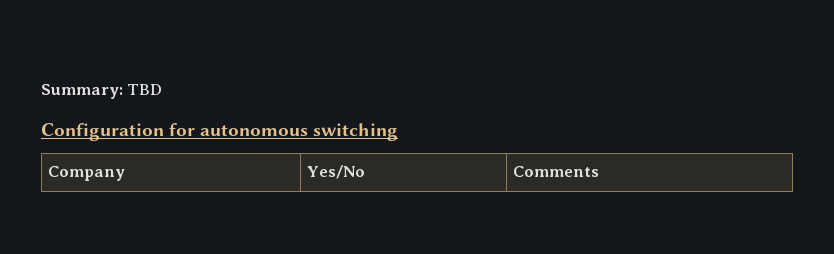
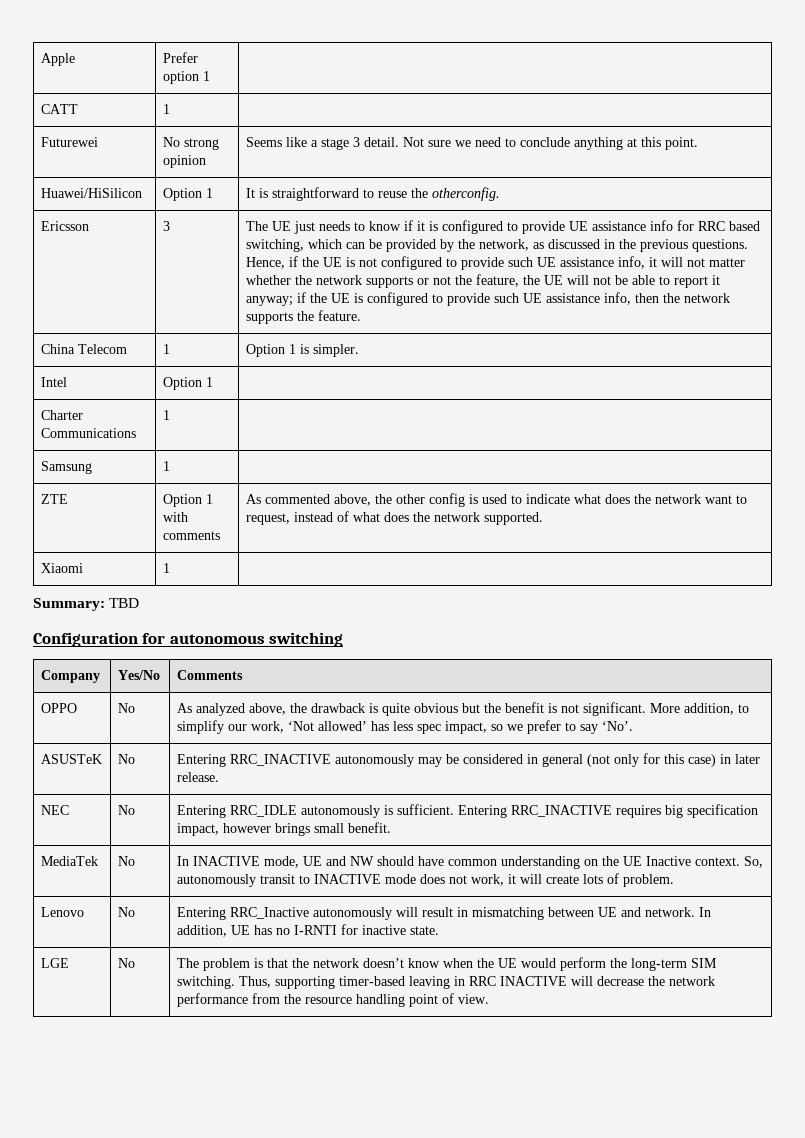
+ Apple | Prefer option 1 |
+ CATT | 1 |
+ Futurewei | No strong opinion | Seems like a stage 3 detail. Not sure we need to conclude anything at this point.
+ Huawei/HiSilicon | Option 1 | It is straightforward to reuse the otherconfig.
+ Ericsson | 3 | The UE just needs to know if it is configured to provide UE assistance info for RRC based switching, which can be provided by the network, as discussed in the previous questions. Hence, if the UE is not configured to provide such UE assistance info, it will not matter whether the network supports or not the feature, the UE will not be able to report it anyway; if the UE is configured to provide such UE assistance info, then the network supports the feature.
+ China Telecom | 1 | Option 1 is simpler.
+ Intel | Option 1 |
+ Charter Communications | 1 |
+ Samsung | 1 |
+ ZTE | Option 1 with comments | As commented above, the other config is used to indicate what does the network want to request, instead of what does the network supported.
+ Xiaomi | 1 |
+ OPPO | No | As analyzed above, the drawback is quite obvious but the benefit is not significant. More addition, to simplify our work, ‘Not allowed’ has less spec impact, so we prefer to say ‘No’.
+ ASUSTeK | No | Entering RRC_INACTIVE autonomously may be considered in general (not only for this case) in later release.
+ NEC | No | Entering RRC_IDLE autonomously is sufficient. Entering RRC_INACTIVE requires big specification impact, however brings small benefit.
+ MediaTek | No | In INACTIVE mode, UE and NW should have common understanding on the UE Inactive context. So, autonomously transit to INACTIVE mode does not work, it will create lots of problem.
+ Lenovo | No | Entering RRC_Inactive autonomously will result in mismatching between UE and network. In addition, UE has no I-RNTI for inactive state.
+ LGE | No | The problem is that the network doesn’t know when the UE would perform the long-term SIM switching. Thus, supporting timer-based leaving in RRC INACTIVE will decrease the network performance from the resource handling point of view.

